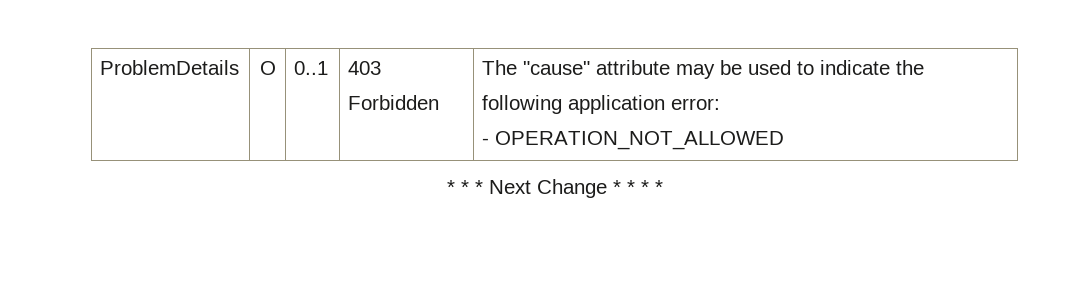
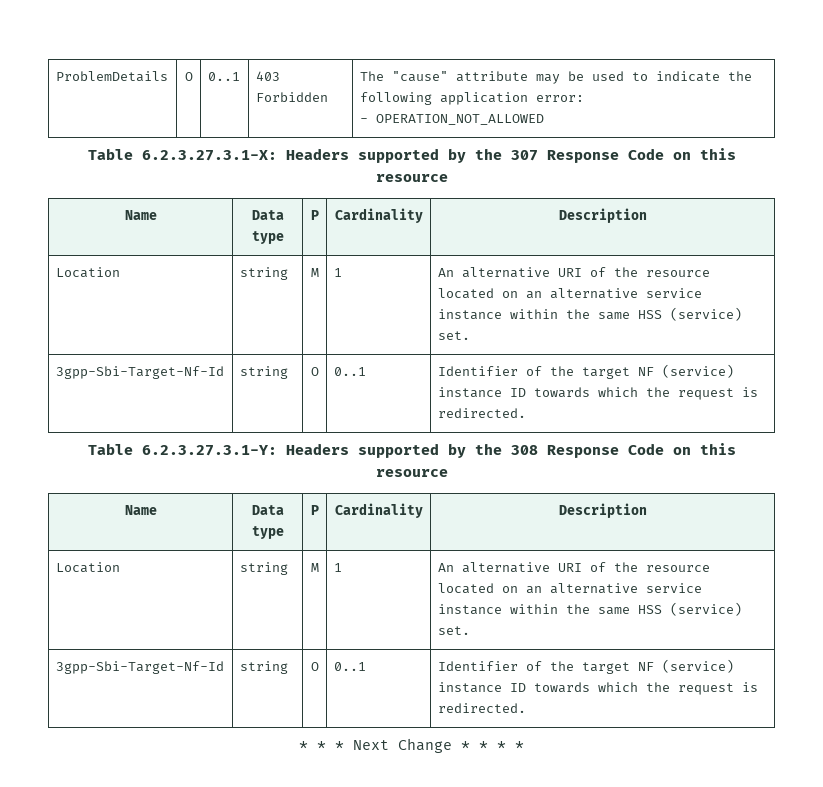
+ Table 6.2.3.27.3.1-X: Headers supported by the 307 Response Code on this resource
+ Name | Data type | P | Cardinality | Description
+ Location | string | M | 1 | An alternative URI of the resource located on an alternative service instance within the same HSS (service) set.
+ 3gpp-Sbi-Target-Nf-Id | string | O | 0..1 | Identifier of the target NF (service) instance ID towards which the request is redirected.
+ Table 6.2.3.27.3.1-Y: Headers supported by the 308 Response Code on this resource
+ Name | Data type | P | Cardinality | Description
+ Location | string | M | 1 | An alternative URI of the resource located on an alternative service instance within the same HSS (service) set.
+ 3gpp-Sbi-Target-Nf-Id | string | O | 0..1 | Identifier of the target NF (service) instance ID towards which the request is redirected.

